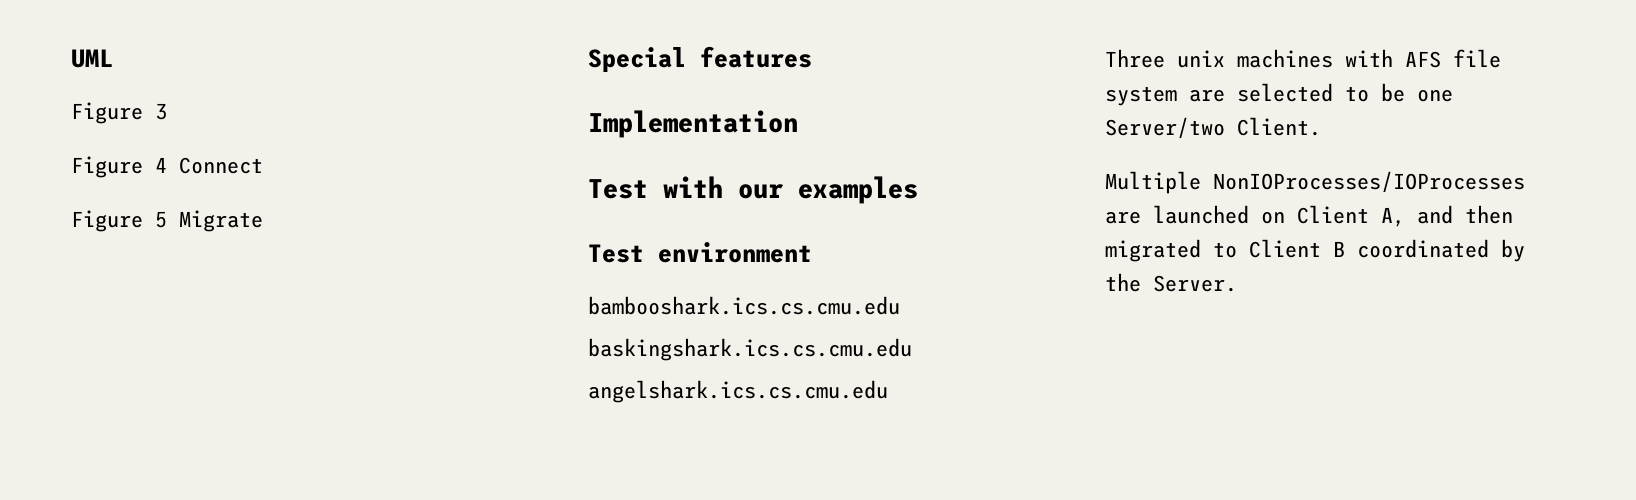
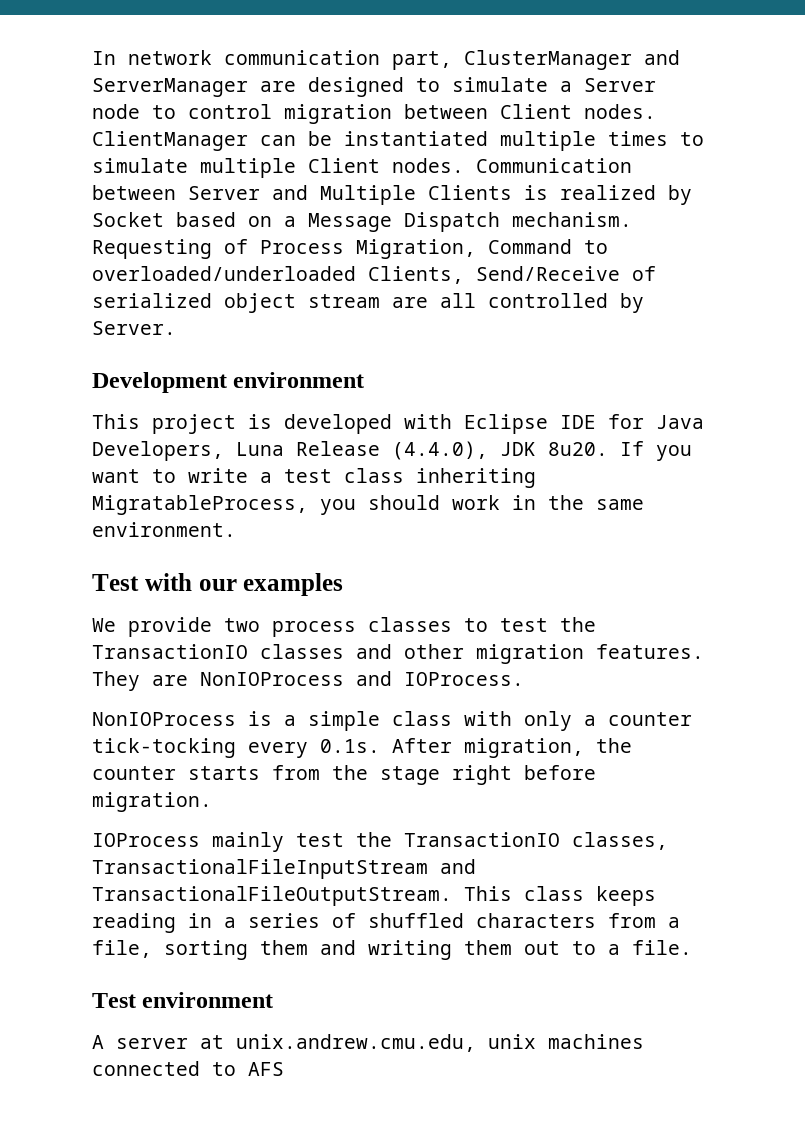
- UML
- Figure 3
- Figure 4 Connect
- Figure 5 Migrate
- Special features
- Implementation
+ In network communication part, ClusterManager and ServerManager are designed to simulate a Server node to control migration between Client nodes. ClientManager can be instantiated multiple times to simulate multiple Client nodes. Communication between Server and Multiple Clients is realized by Socket based on a Message Dispatch mechanism. Requesting of Process Migration, Command to overloaded/underloaded Clients, Send/Receive of serialized object stream are all controlled by Server.
+ Development environment
+ This project is developed with Eclipse IDE for Java Developers, Luna Release (4.4.0), JDK 8u20. If you want to write a test class inheriting MigratableProcess, you should work in the same environment.
  Test with our examples
+ We provide two process classes to test the TransactionIO classes and other migration features. They are NonIOProcess and IOProcess.
+ NonIOProcess is a simple class with only a counter tick-tocking every 0.1s. After migration, the counter starts from the stage right before migration.
+ IOProcess mainly test the TransactionIO classes, TransactionalFileInputStream and TransactionalFileOutputStream. This class keeps reading in a series of shuffled characters from a file, sorting them and writing them out to a file.
  Test environment
- bambooshark.ics.cs.cmu.edu
- baskingshark.ics.cs.cmu.edu
- angelshark.ics.cs.cmu.edu
- Three unix machines with AFS file system are selected to be one Server/two Client.
- Multiple NonIOProcesses/IOProcesses are launched on Client A, and then migrated to Client B coordinated by the Server.
+ A server at unix.andrew.cmu.edu, unix machines connected to AFS

